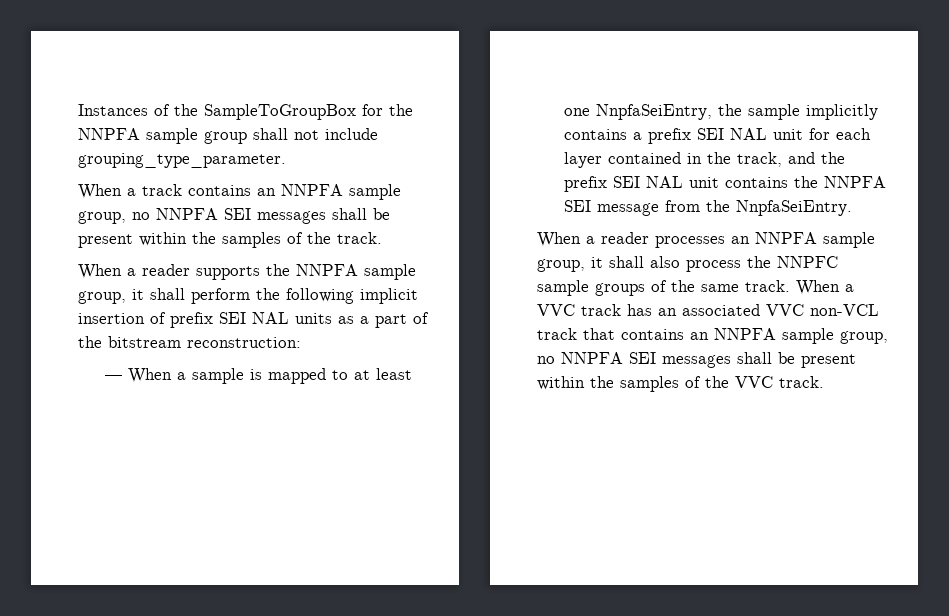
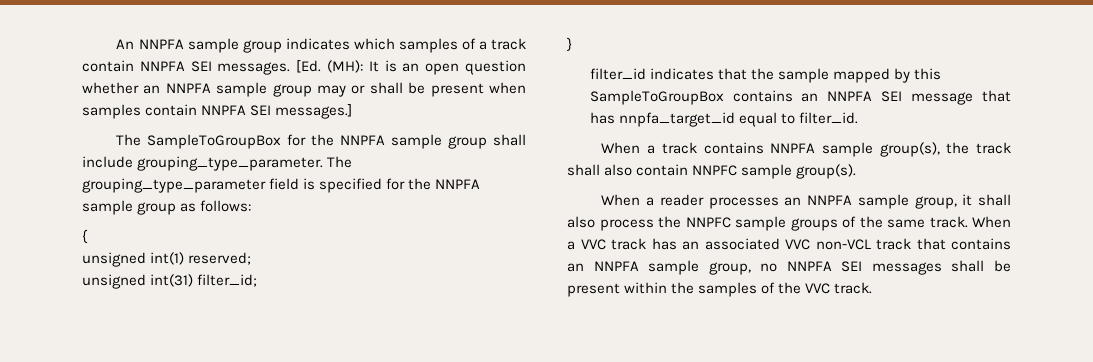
- Instances of the SampleToGroupBox for the NNPFA sample group shall not include grouping_type_parameter.
+ An NNPFA sample group indicates which samples of a track contain NNPFA SEI messages. [Ed. (MH): It is an open question whether an NNPFA sample group may or shall be present when samples contain NNPFA SEI messages.]
+ The SampleToGroupBox for the NNPFA sample group shall include grouping_type_parameter. The grouping_type_parameter field is specified for the NNPFA sample group as follows:
+ {
+ unsigned int(1) reserved;
+ unsigned int(31) filter_id;
+ }
+ filter_id indicates that the sample mapped by this SampleToGroupBox contains an NNPFA SEI message that has nnpfa_target_id equal to filter_id.
- When a track contains an NNPFA sample group, no NNPFA SEI messages shall be present within the samples of the track.
- When a reader supports the NNPFA sample group, it shall perform the following implicit insertion of prefix SEI NAL units as a part of the bitstream reconstruction:
- — When a sample is mapped to at least one NnpfaSeiEntry, the sample implicitly contains a prefix SEI NAL unit for each layer contained in the track, and the prefix SEI NAL unit contains the NNPFA SEI message from the NnpfaSeiEntry.
+ When a track contains NNPFA sample group(s), the track shall also contain NNPFC sample group(s).

